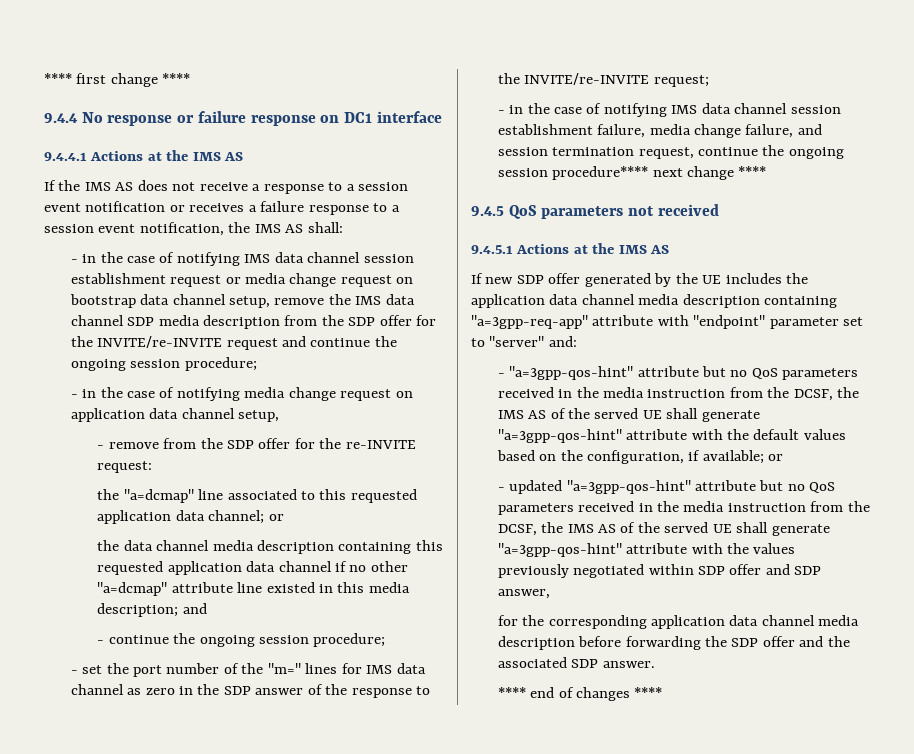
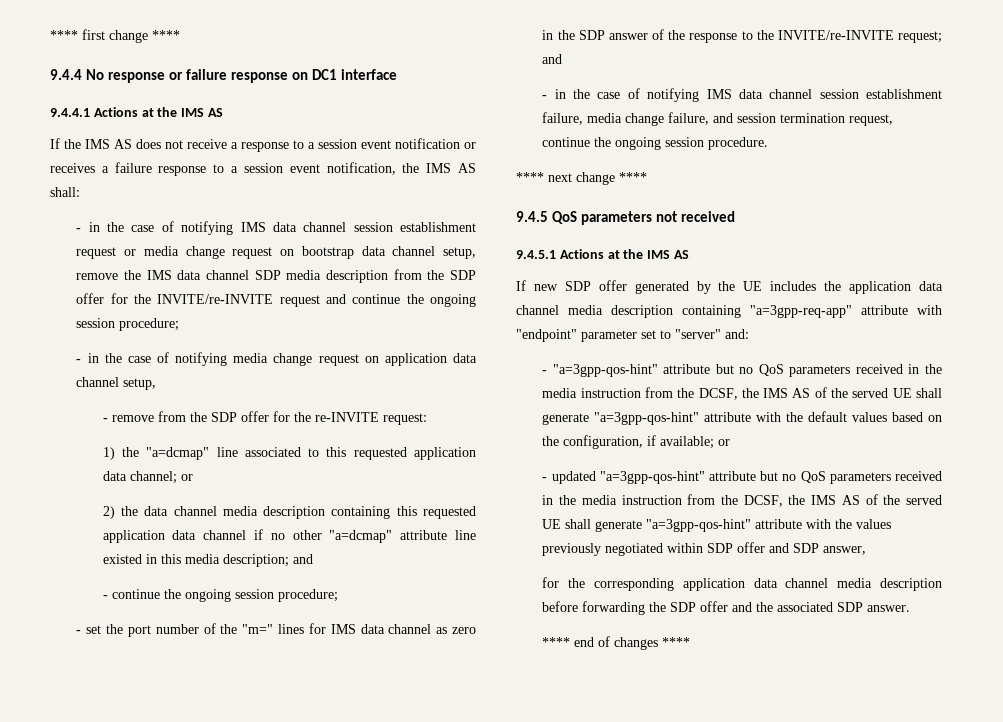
- the "a=dcmap" line associated to this requested application data channel; or
+ 1) the "a=dcmap" line associated to this requested application data channel; or
- the data channel media description containing this requested application data channel if no other "a=dcmap" attribute line existed in this media description; and
+ 2) the data channel media description containing this requested application data channel if no other "a=dcmap" attribute line existed in this media description; and
- - set the port number of the "m=" lines for IMS data channel as zero in the SDP answer of the response to the INVITE/re-INVITE request;
+ - set the port number of the "m=" lines for IMS data channel as zero in the SDP answer of the response to the INVITE/re-INVITE request; and
- - in the case of notifying IMS data channel session establishment failure, media change failure, and session termination request, continue the ongoing session procedure**** next change ****
+ - in the case of notifying IMS data channel session establishment failure, media change failure, and session termination request, continue the ongoing session procedure.
+ **** next change ****

